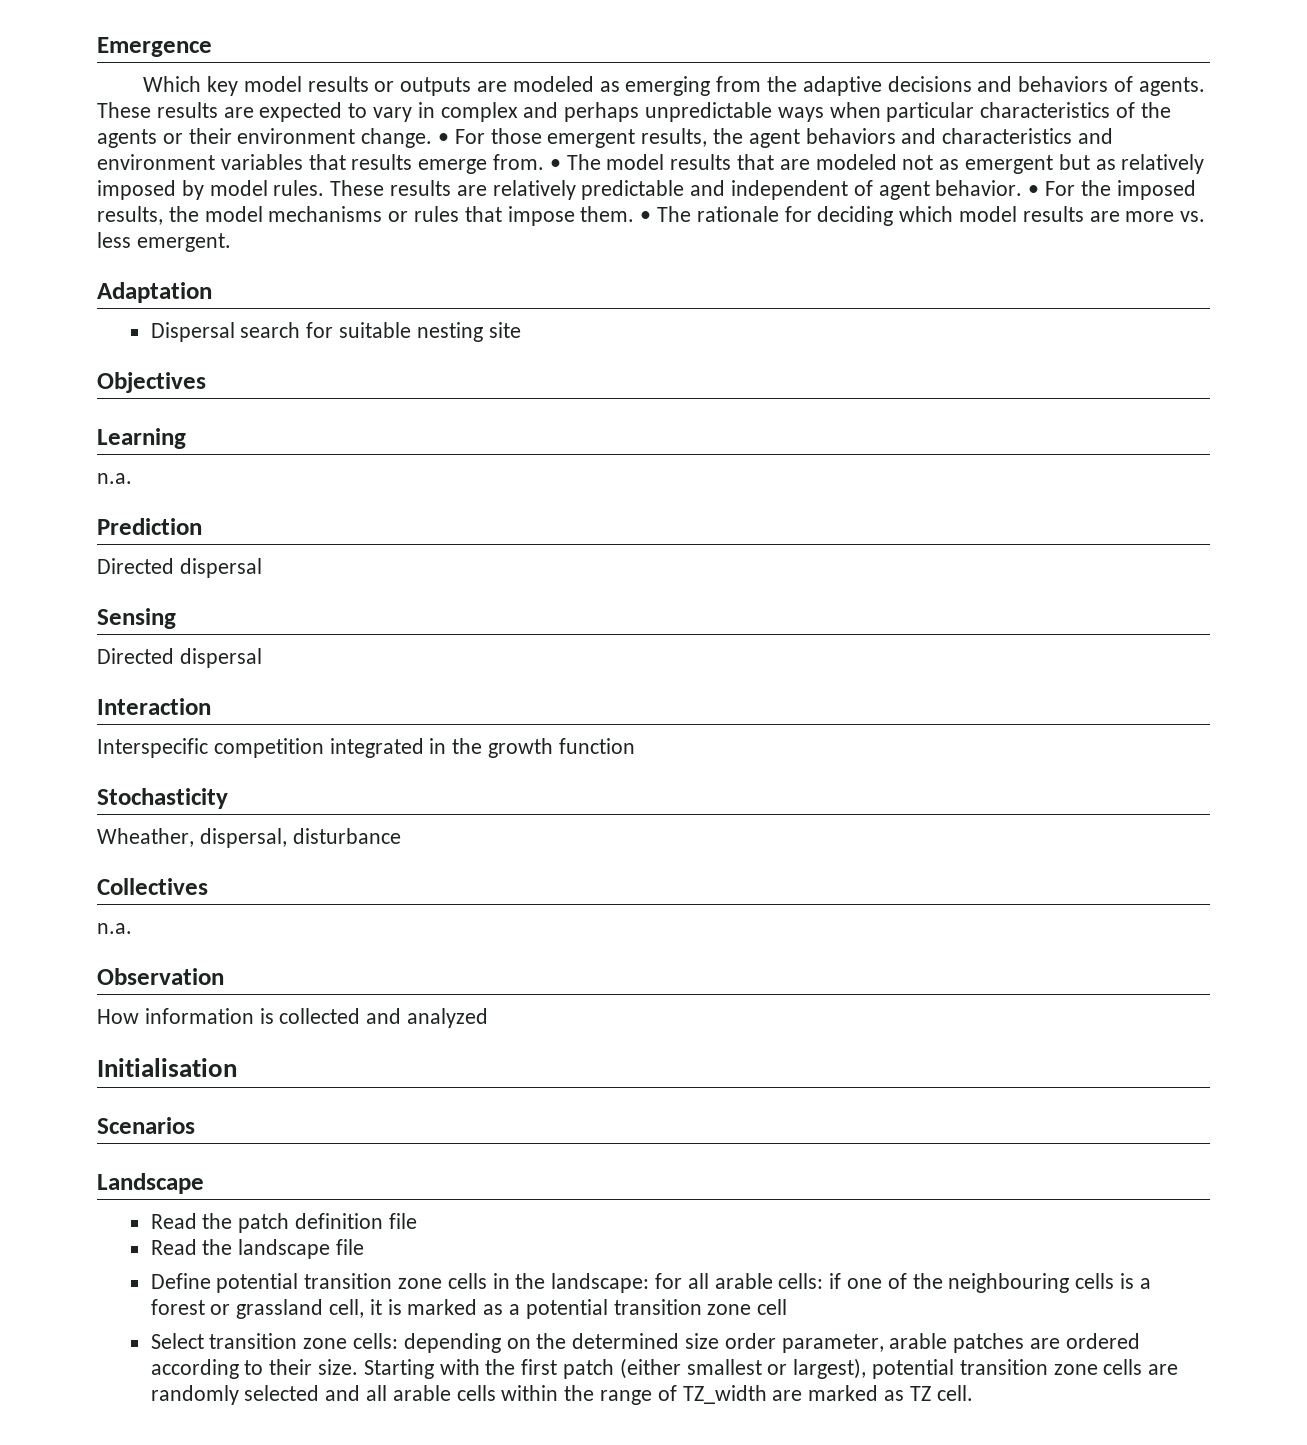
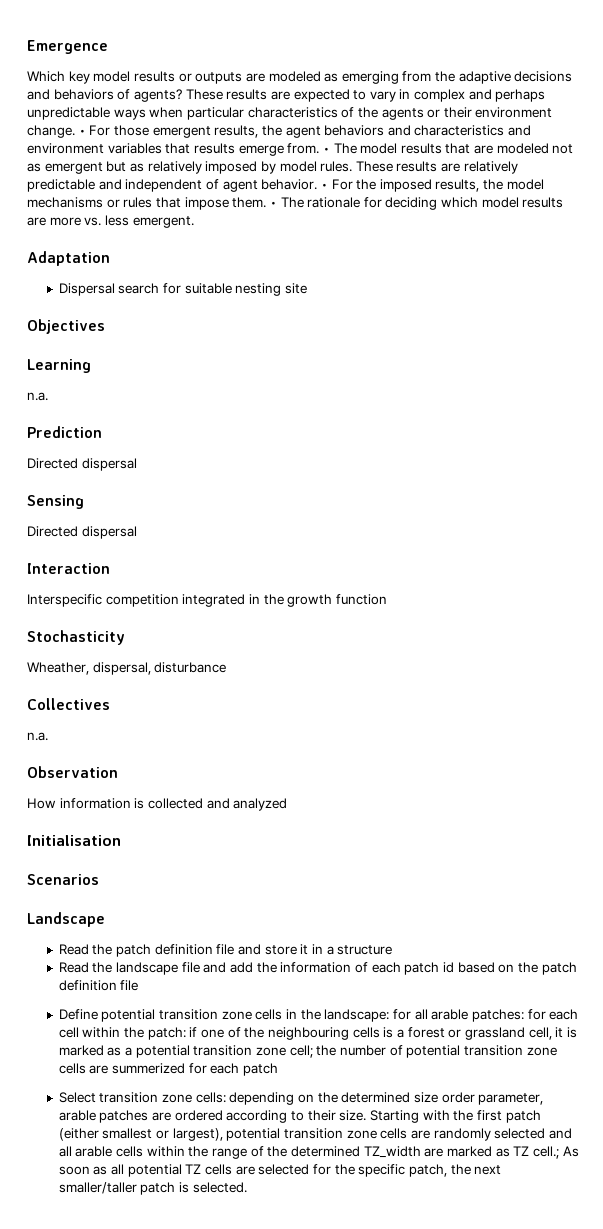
- Which key model results or outputs are modeled as emerging from the adaptive decisions and behaviors of agents.
+ Which key model results or outputs are modeled as emerging from the adaptive decisions and behaviors of agents?
- Read the patch definition file
- Read the landscape file
+ Read the patch definition file and store it in a structure
+ Read the landscape file and add the information of each patch id based on the patch definition file
- Define potential transition zone cells in the landscape: for all arable cells: if one of the neighbouring cells is a forest or grassland cell, it is marked as a potential transition zone cell
+ Define potential transition zone cells in the landscape: for all arable patches: for each cell within the patch: if one of the neighbouring cells is a forest or grassland cell, it is marked as a potential transition zone cell; the number of potential transition zone cells are summerized for each patch
- Starting with the first patch (either smallest or largest), potential transition zone cells are randomly selected and all arable cells within the range of TZ_width are marked as TZ cell.
+ Starting with the first patch (either smallest or largest), potential transition zone cells are randomly selected and all arable cells within the range of the determined TZ_width are marked as TZ cell.; As soon as all potential TZ cells are selected for the specific patch, the next smaller/taller patch is selected.

